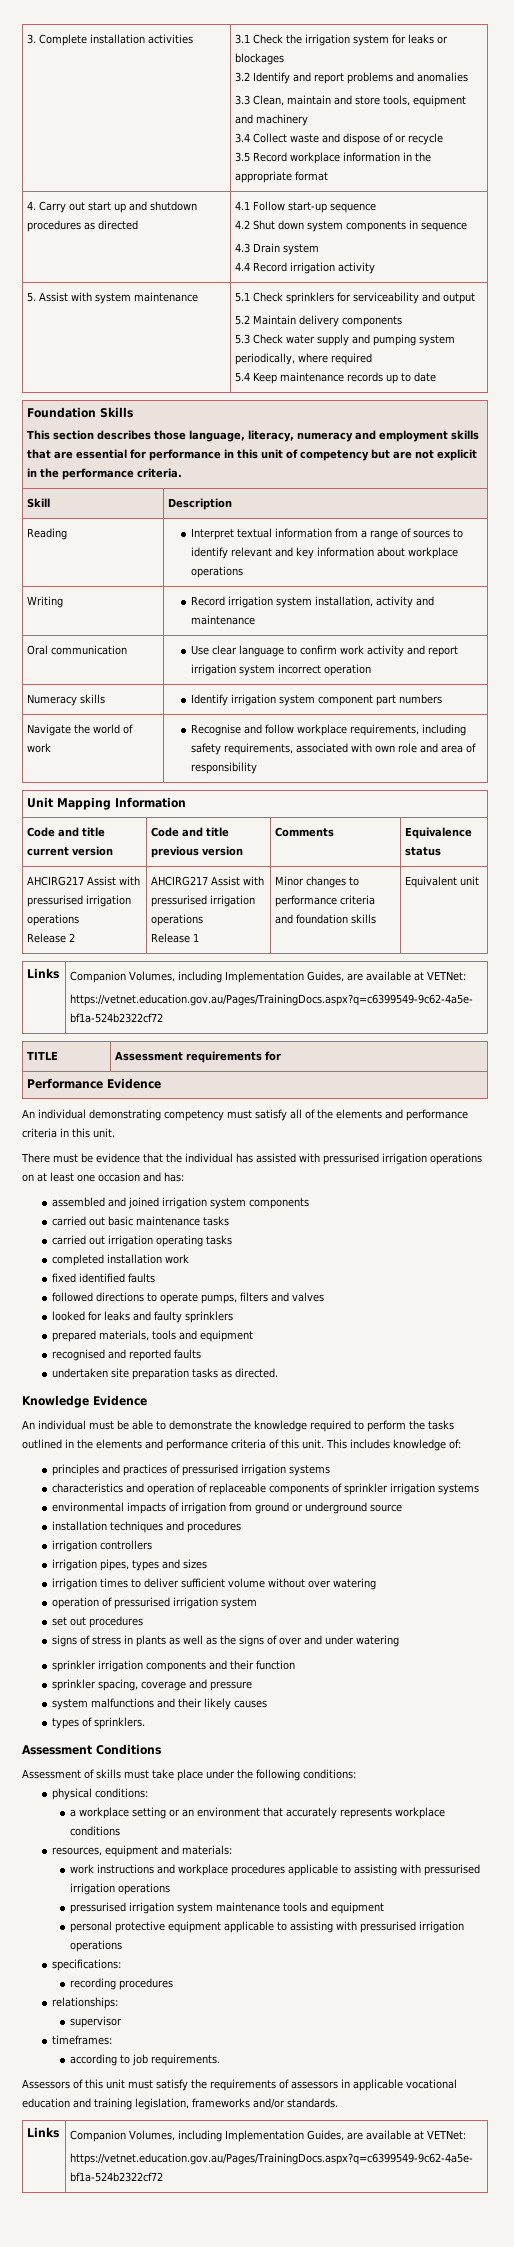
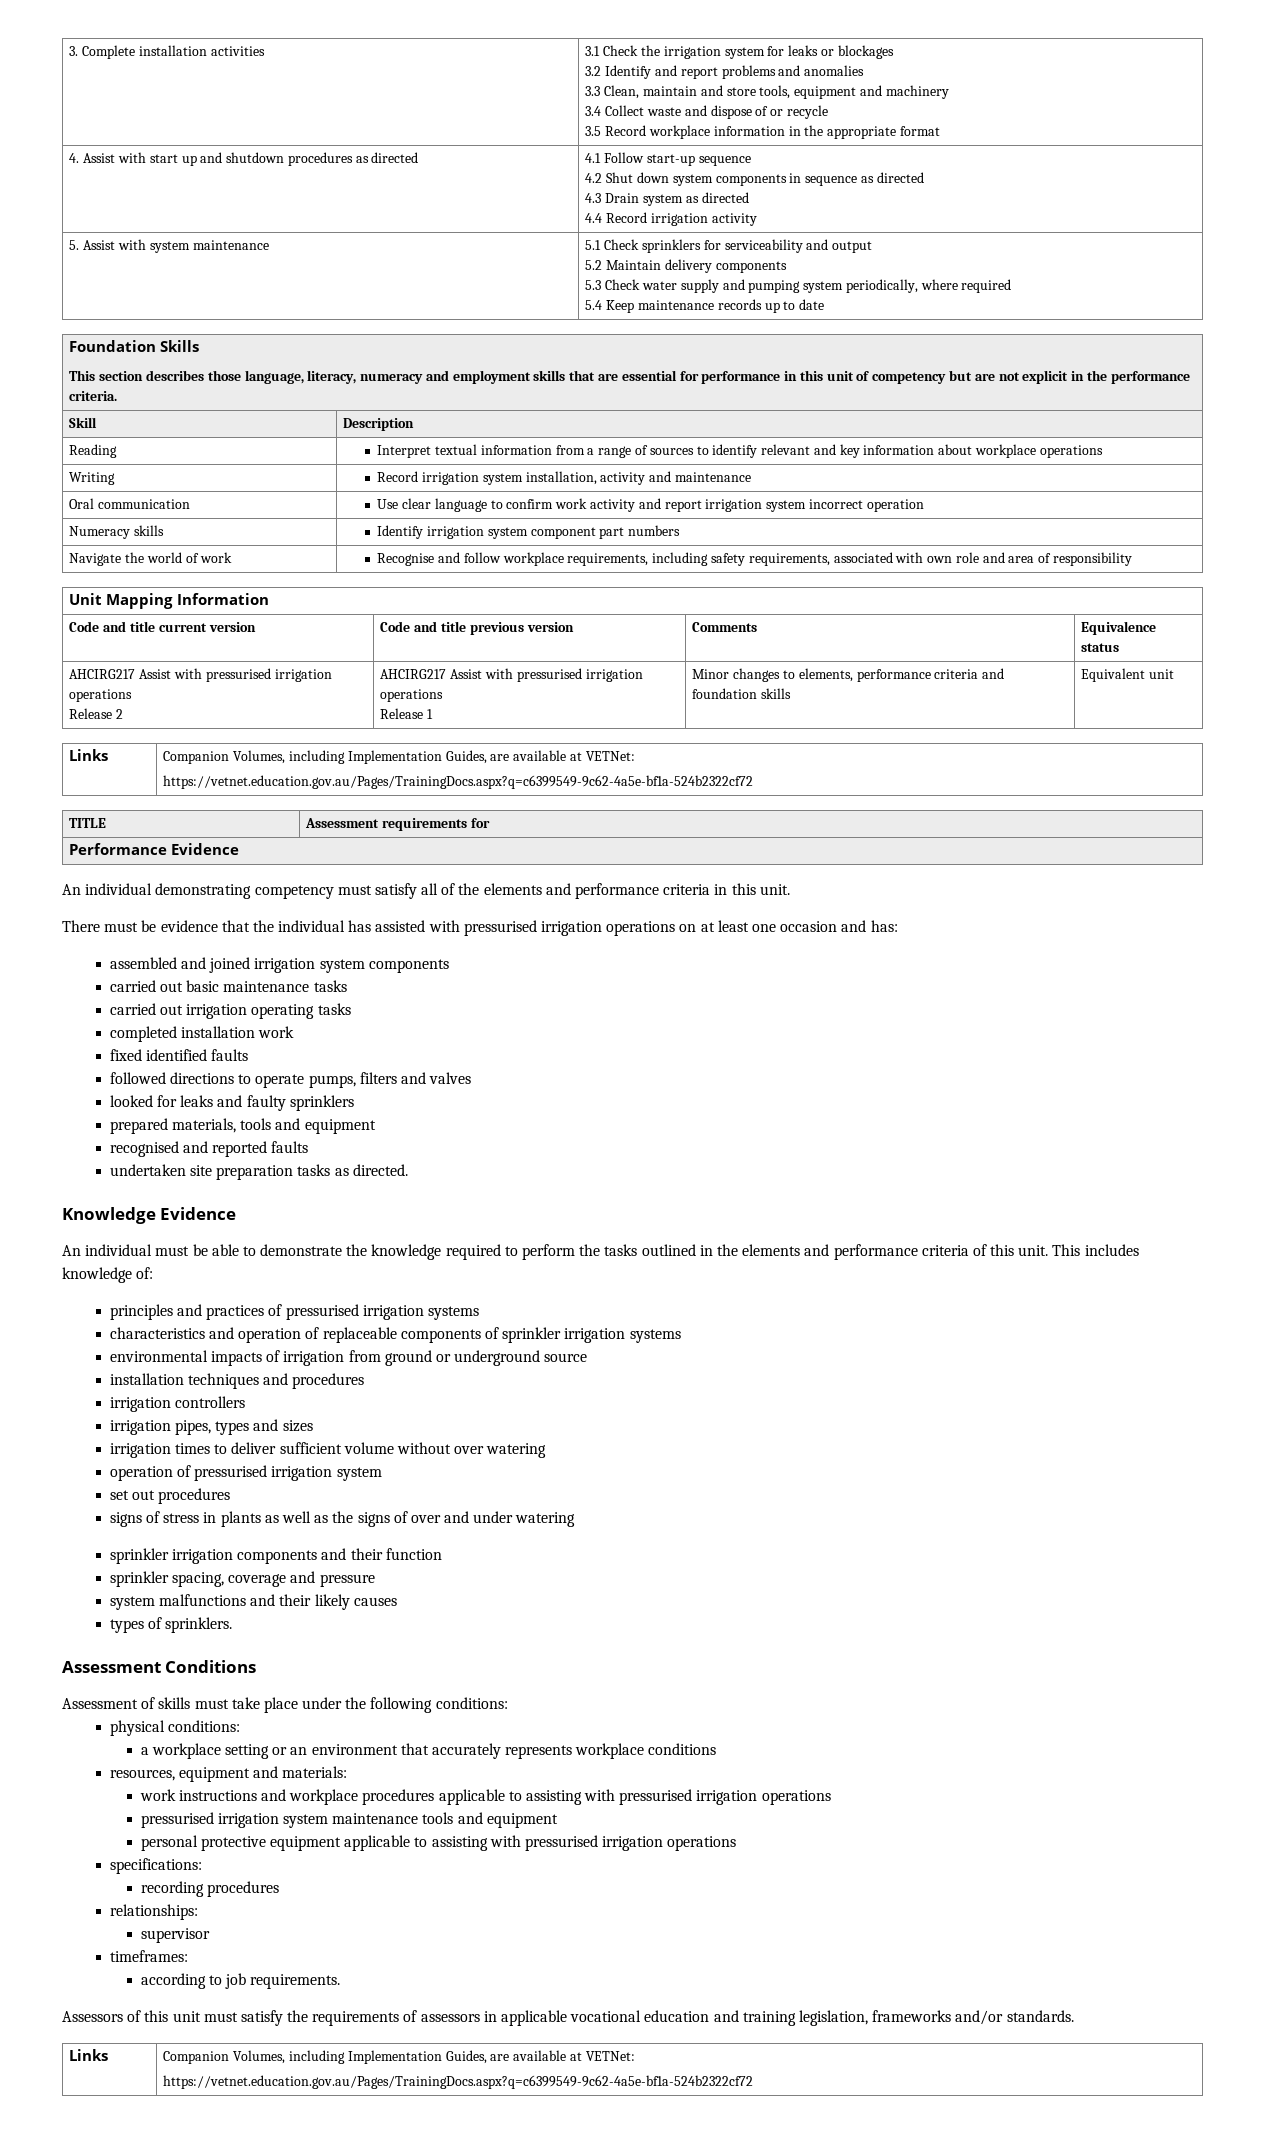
- 4. Carry out start up and shutdown procedures as directed | 4.1 Follow start-up sequence
- 4.2 Shut down system components in sequence
- 4.3 Drain system
+ 4. Assist with start up and shutdown procedures as directed | 4.1 Follow start-up sequence
+ 4.2 Shut down system components in sequence as directed
+ 4.3 Drain system as directed
  Code and title current version | Code and title previous version | Comments | Equivalence status
  AHCIRG217 Assist with pressurised irrigation operations
  Release 2 | AHCIRG217 Assist with pressurised irrigation operations
- Release 1 | Minor changes to performance criteria and foundation skills | Equivalent unit
+ Release 1 | Minor changes to elements, performance criteria and foundation skills | Equivalent unit

